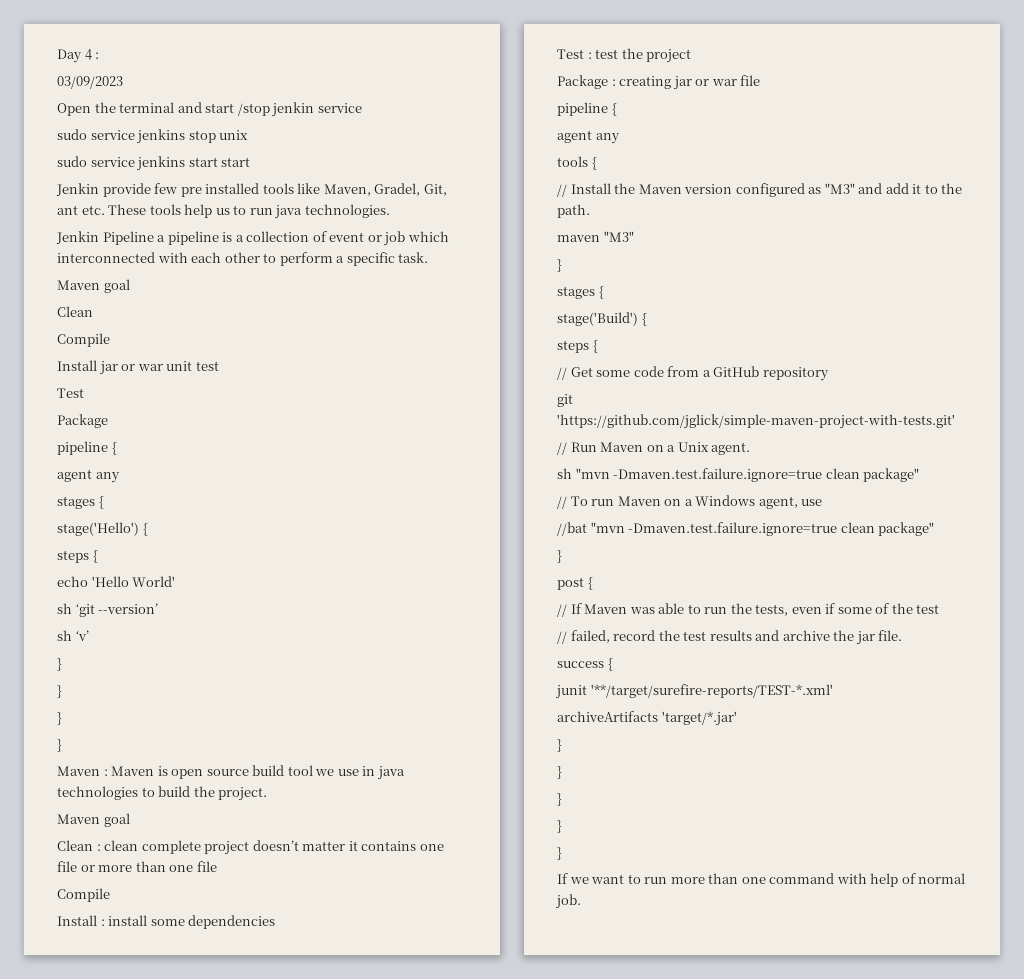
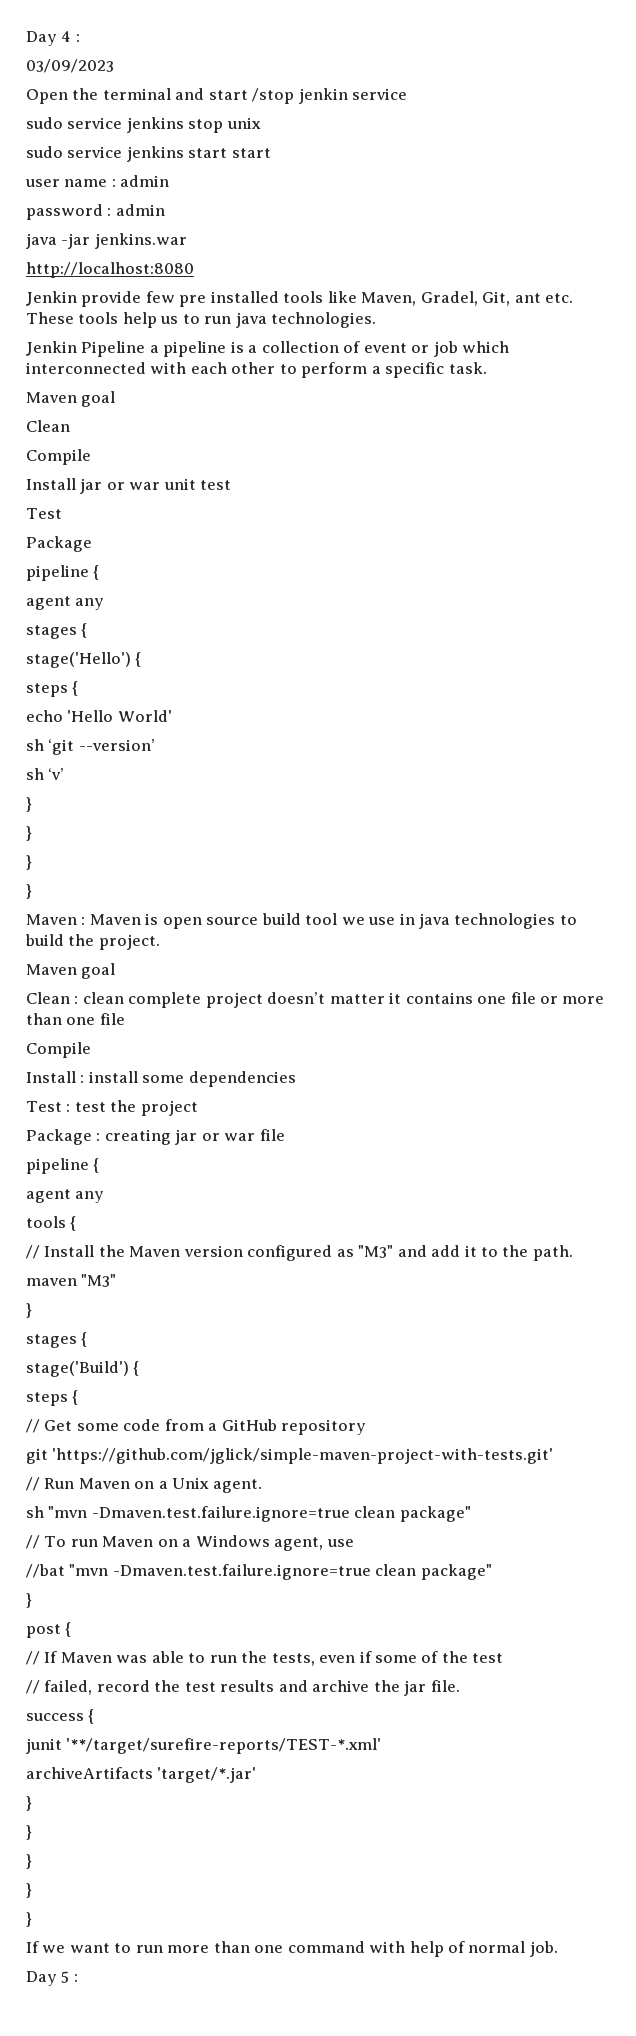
+ user name : admin
+ password : admin
+ java -jar jenkins.war
+ http://localhost:8080
+ Day 5 :

